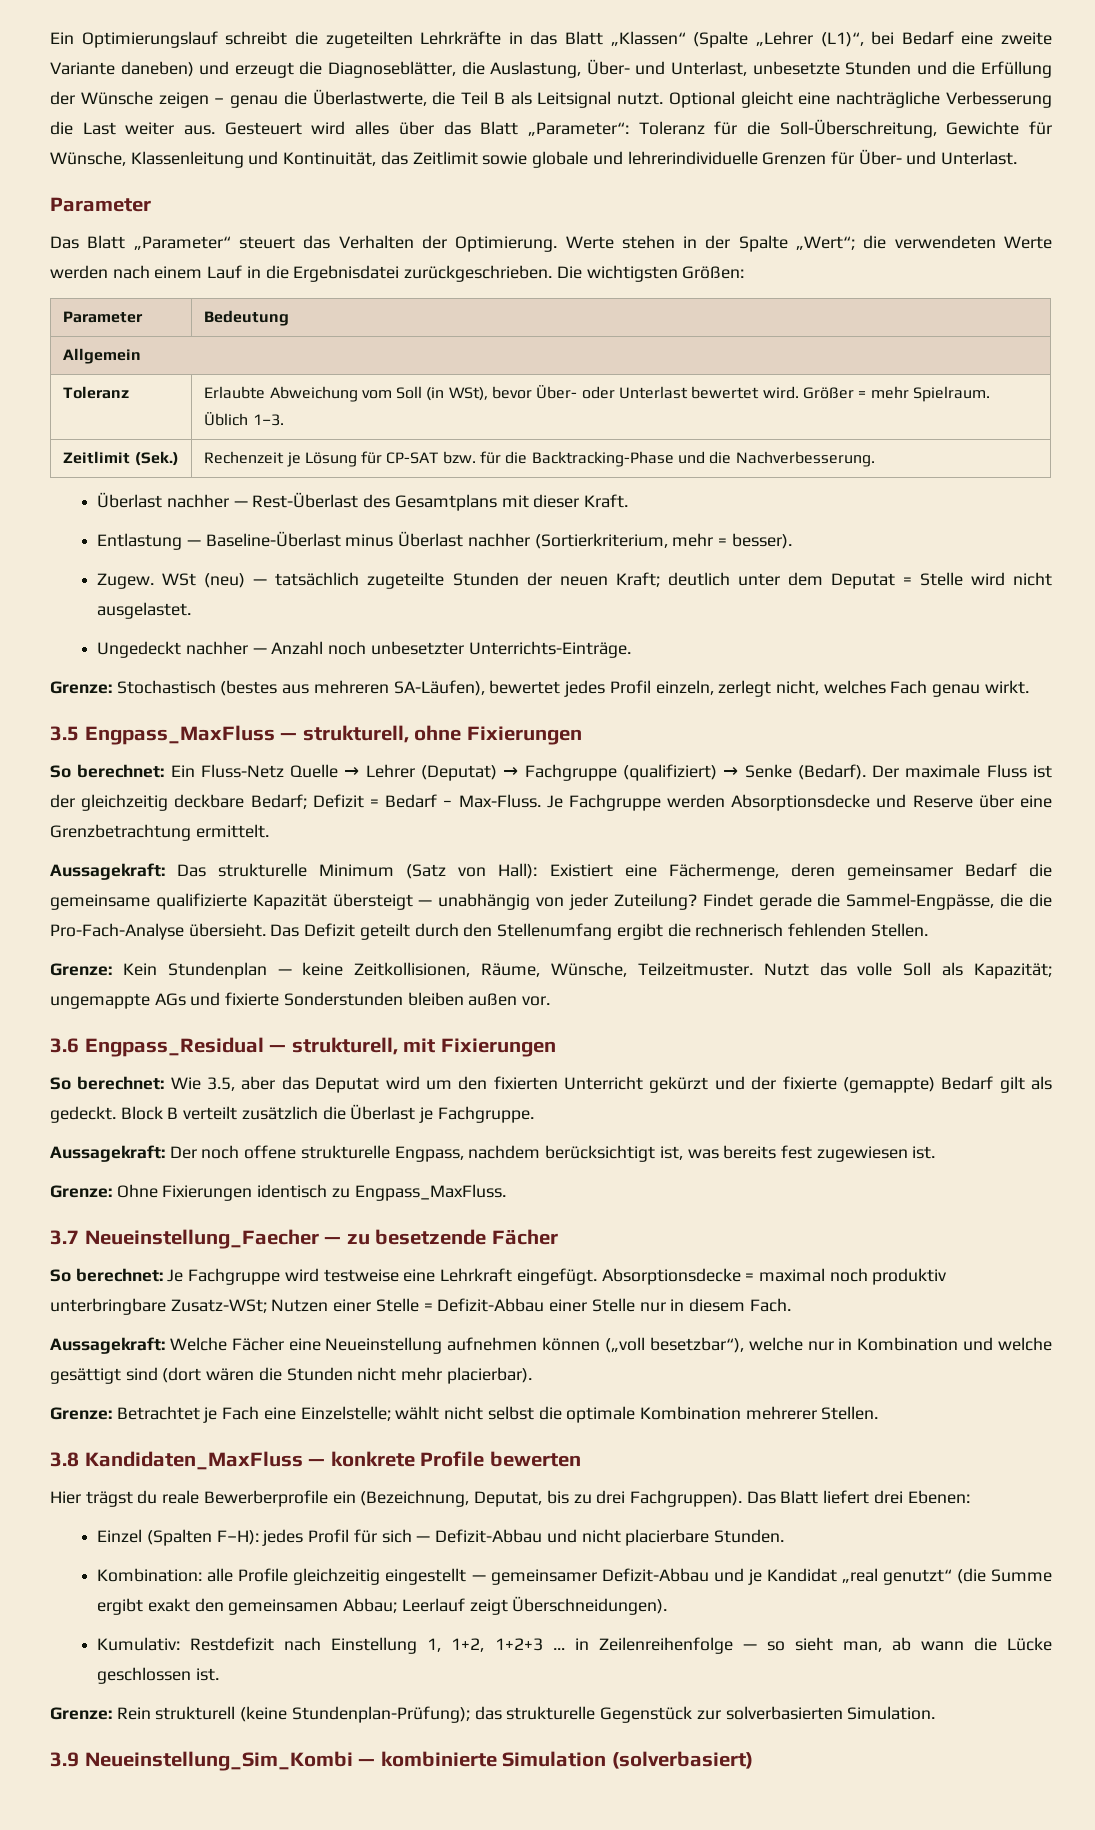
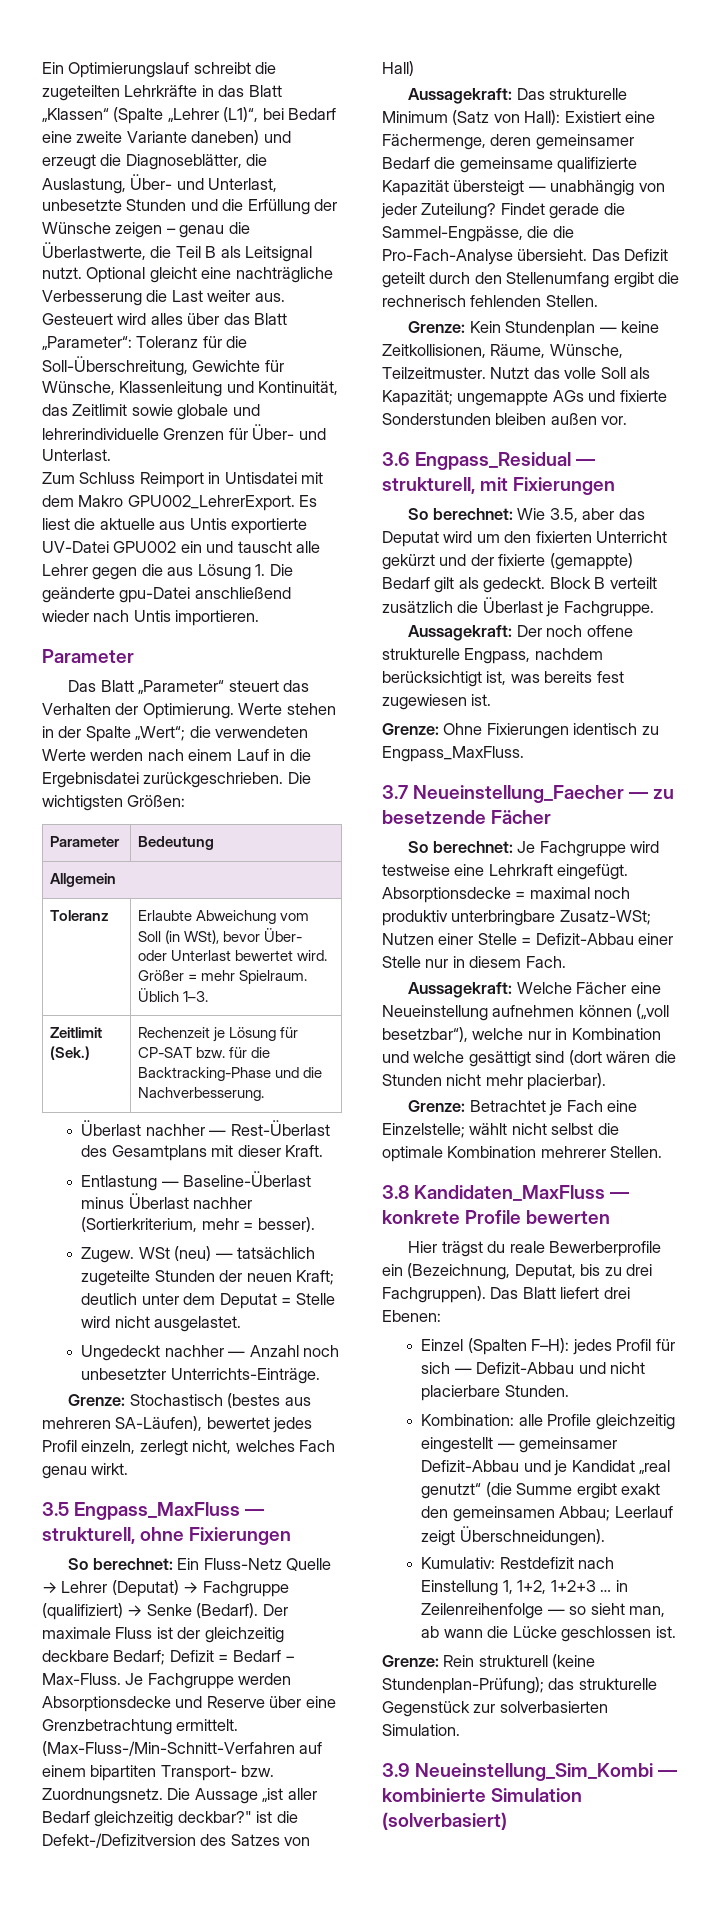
+ Zum Schluss Reimport in Untisdatei mit dem Makro GPU002_LehrerExport. Es liest die aktuelle aus Untis exportierte UV-Datei GPU002 ein und tauscht alle Lehrer gegen die aus Lösung 1. Die geänderte gpu-Datei anschließend wieder nach Untis importieren.
+ (Max-Fluss-/Min-Schnitt-Verfahren auf einem bipartiten Transport- bzw. Zuordnungsnetz. Die Aussage „ist aller Bedarf gleichzeitig deckbar?" ist die Defekt-/Defizitversion des Satzes von Hall)

